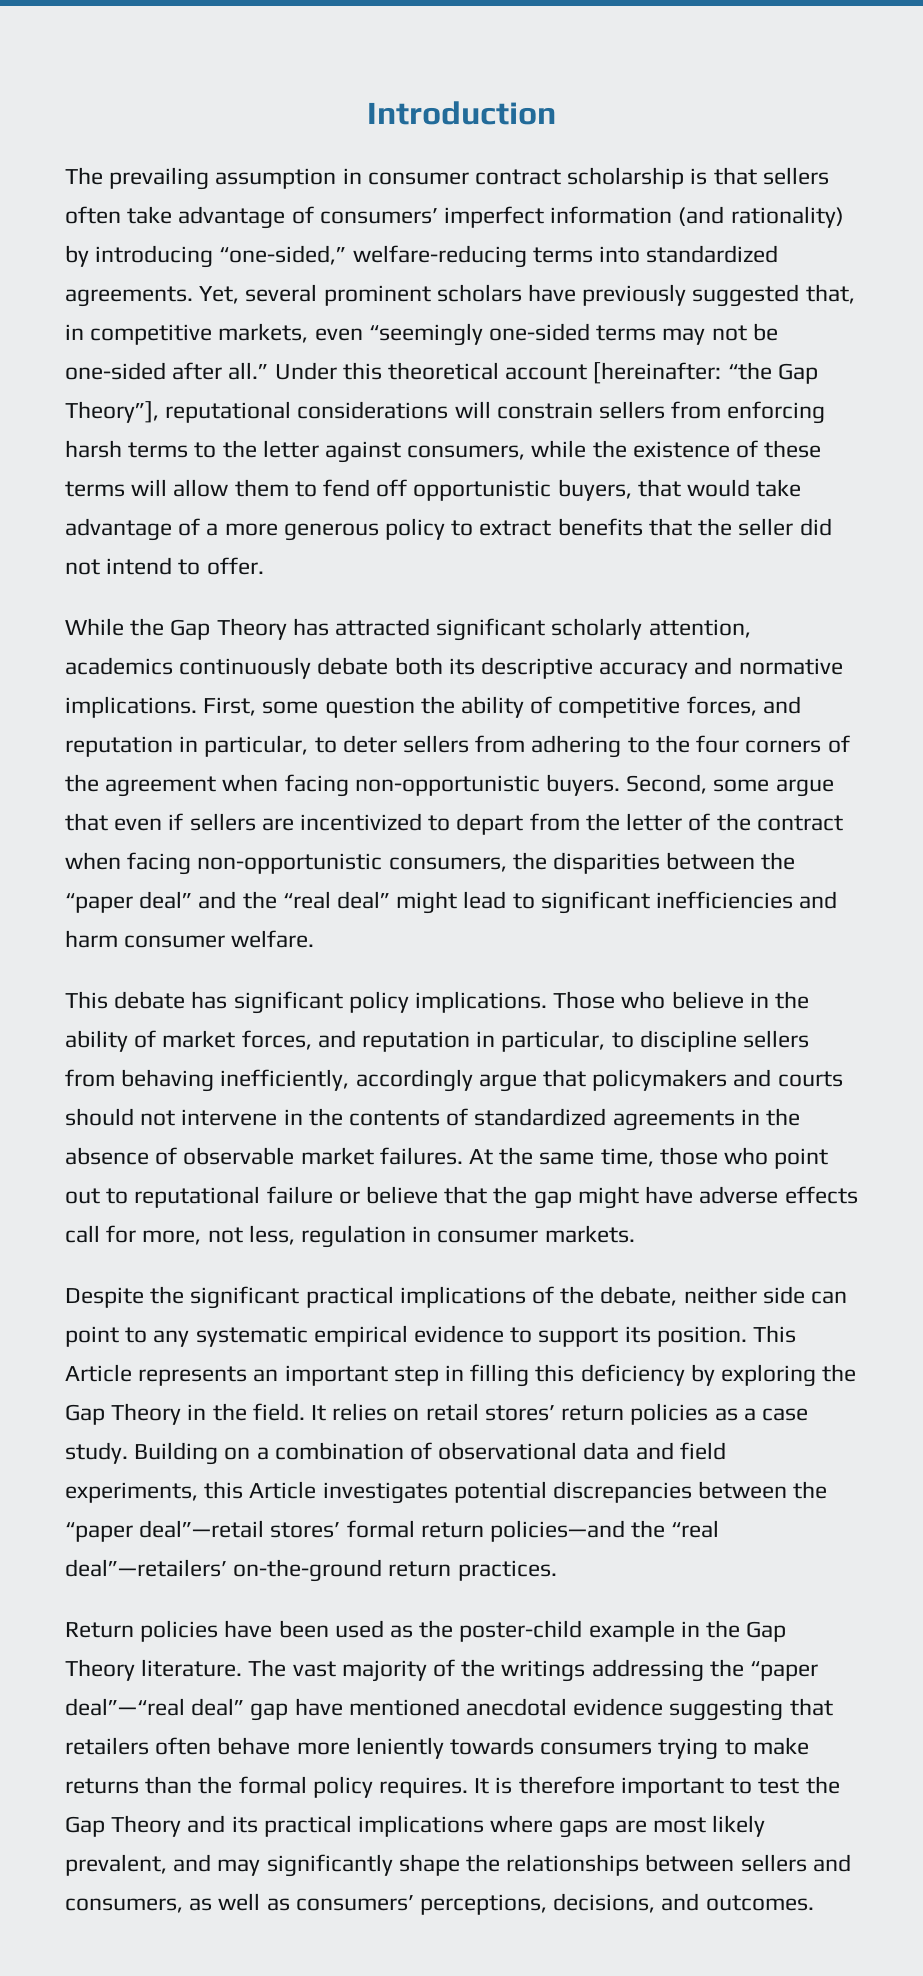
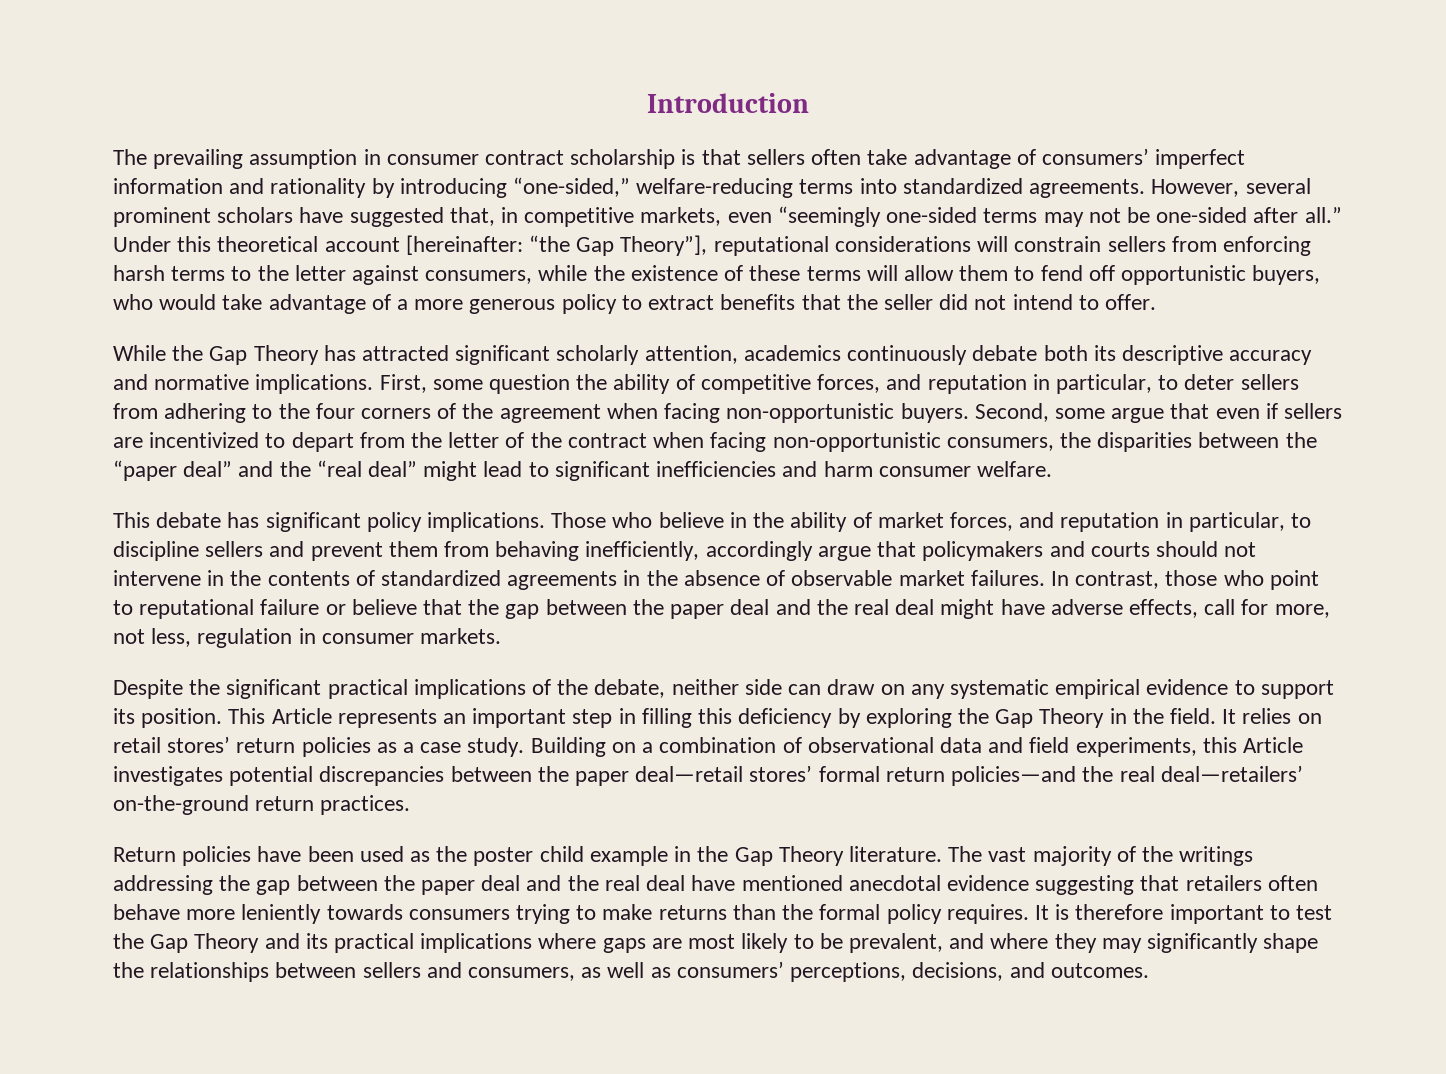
- The prevailing assumption in consumer contract scholarship is that sellers often take advantage of consumers’ imperfect information (and rationality) by introducing “one-sided,” welfare-reducing terms into standardized agreements.
+ The prevailing assumption in consumer contract scholarship is that sellers often take advantage of consumers’ imperfect information and rationality by introducing “one-sided,” welfare-reducing terms into standardized agreements.
- Yet, several prominent scholars have previously suggested that, in competitive markets, even “seemingly one-sided terms may not be one-sided after all.”
+ However, several prominent scholars have suggested that, in competitive markets, even “seemingly one-sided terms may not be one-sided after all.”
- Under this theoretical account [hereinafter: “the Gap Theory”], reputational considerations will constrain sellers from enforcing harsh terms to the letter against consumers, while the existence of these terms will allow them to fend off opportunistic buyers, that would take advantage of a more generous policy to extract benefits that the seller did not intend to offer.
+ Under this theoretical account [hereinafter: “the Gap Theory”], reputational considerations will constrain sellers from enforcing harsh terms to the letter against consumers, while the existence of these terms will allow them to fend off opportunistic buyers, who would take advantage of a more generous policy to extract benefits that the seller did not intend to offer.
- Those who believe in the ability of market forces, and reputation in particular, to discipline sellers from behaving inefficiently, accordingly argue that policymakers and courts should not intervene in the contents of standardized agreements in the absence of observable market failures.
+ Those who believe in the ability of market forces, and reputation in particular, to discipline sellers and prevent them from behaving inefficiently, accordingly argue that policymakers and courts should not intervene in the contents of standardized agreements in the absence of observable market failures.
- At the same time, those who point out to reputational failure or believe that the gap might have adverse effects call for more, not less, regulation in consumer markets.
+ In contrast, those who point to reputational failure or believe that the gap between the paper deal and the real deal might have adverse effects, call for more, not less, regulation in consumer markets.
- Despite the significant practical implications of the debate, neither side can point to any systematic empirical evidence to support its position.
+ Despite the significant practical implications of the debate, neither side can draw on any systematic empirical evidence to support its position.
- Building on a combination of observational data and field experiments, this Article investigates potential discrepancies between the “paper deal”—retail stores’ formal return policies—and the “real deal”—retailers’ on-the-ground return practices.
+ Building on a combination of observational data and field experiments, this Article investigates potential discrepancies between the paper deal—retail stores’ formal return policies—and the real deal—retailers’ on-the-ground return practices.
- Return policies have been used as the poster-child example in the Gap Theory literature.
+ Return policies have been used as the poster child example in the Gap Theory literature.
- The vast majority of the writings addressing the “paper deal”—“real deal” gap have mentioned anecdotal evidence suggesting that retailers often behave more leniently towards consumers trying to make returns than the formal policy requires.
+ The vast majority of the writings addressing the gap between the paper deal and the real deal have mentioned anecdotal evidence suggesting that retailers often behave more leniently towards consumers trying to make returns than the formal policy requires.
- It is therefore important to test the Gap Theory and its practical implications where gaps are most likely prevalent, and may significantly shape the relationships between sellers and consumers, as well as consumers’ perceptions, decisions, and outcomes.
+ It is therefore important to test the Gap Theory and its practical implications where gaps are most likely to be prevalent, and where they may significantly shape the relationships between sellers and consumers, as well as consumers’ perceptions, decisions, and outcomes.

